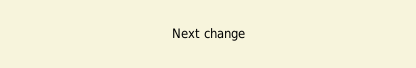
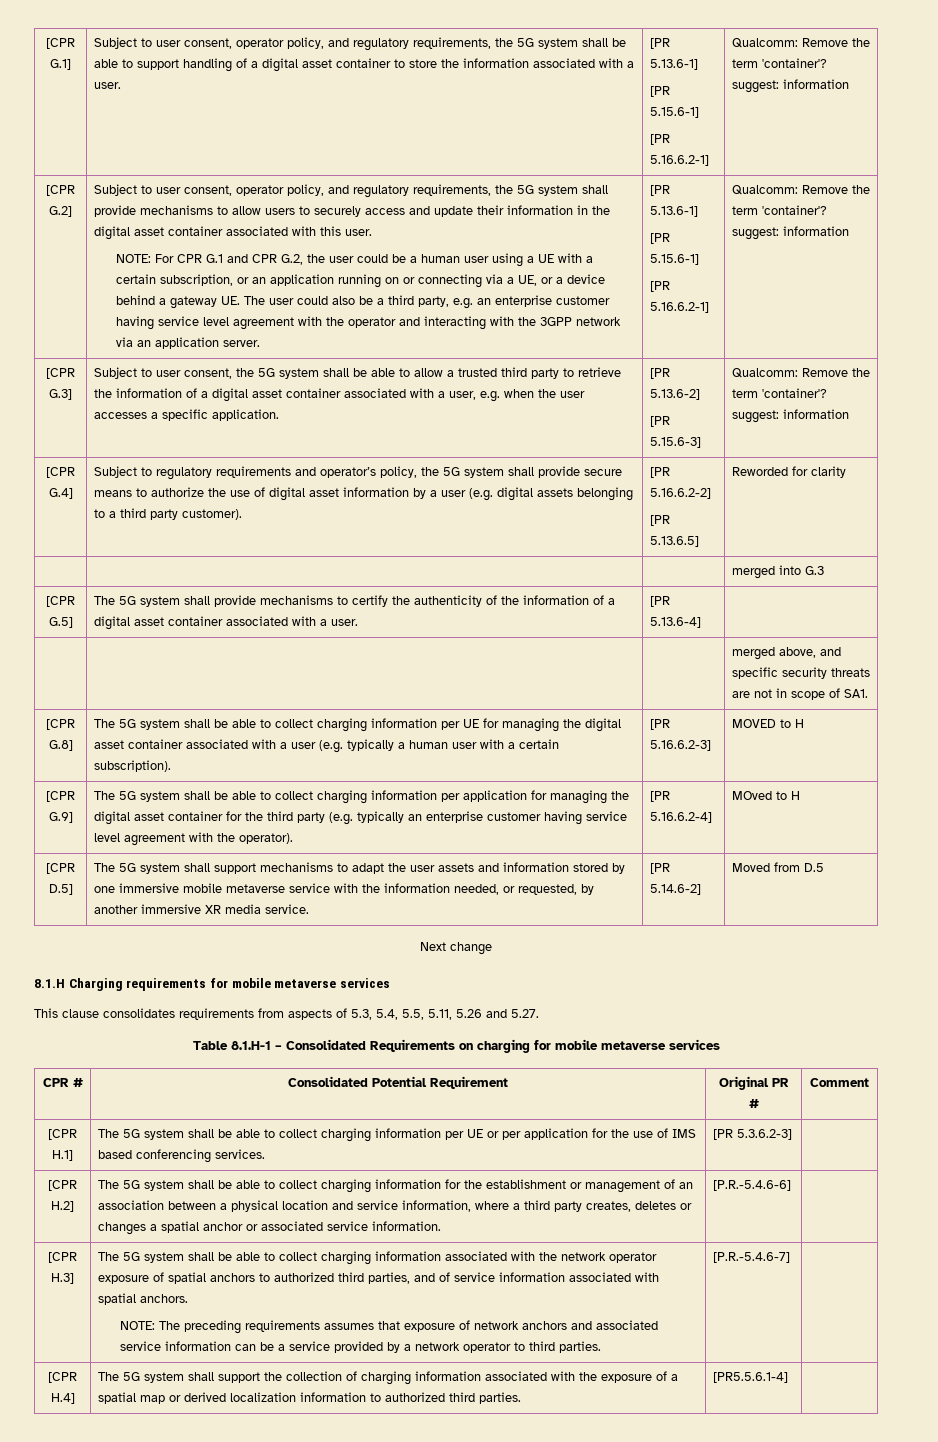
+ [CPR G.1] | Subject to user consent, operator policy, and regulatory requirements, the 5G system shall be able to support handling of a digital asset container to store the information associated with a user. | [PR 5.13.6-1]
+ [PR 5.15.6-1]
+ [PR 5.16.6.2-1] | Qualcomm: Remove the term 'container'? suggest: information
+ [CPR G.2] | Subject to user consent, operator policy, and regulatory requirements, the 5G system shall provide mechanisms to allow users to securely access and update their information in the digital asset container associated with this user.
+ NOTE: For CPR G.1 and CPR G.2, the user could be a human user using a UE with a certain subscription, or an application running on or connecting via a UE, or a device behind a gateway UE. The user could also be a third party, e.g. an enterprise customer having service level agreement with the operator and interacting with the 3GPP network via an application server. | [PR 5.13.6-1]
+ [PR 5.15.6-1]
+ [PR 5.16.6.2-1] | Qualcomm: Remove the term 'container'? suggest: information
+ [CPR G.3] | Subject to user consent, the 5G system shall be able to allow a trusted third party to retrieve the information of a digital asset container associated with a user, e.g. when the user accesses a specific application. | [PR 5.13.6-2]
+ [PR 5.15.6-3] | Qualcomm: Remove the term 'container'? suggest: information
+ [CPR G.4] | Subject to regulatory requirements and operator’s policy, the 5G system shall provide secure means to authorize the use of digital asset information by a user (e.g. digital assets belonging to a third party customer). | [PR 5.16.6.2-2]
+ [PR 5.13.6.5] | Reworded for clarity
+ | | | merged into G.3
+ [CPR G.5] | The 5G system shall provide mechanisms to certify the authenticity of the information of a digital asset container associated with a user. | [PR 5.13.6-4] |
+ | | | merged above, and specific security threats are not in scope of SA1.
+ [CPR G.8] | The 5G system shall be able to collect charging information per UE for managing the digital asset container associated with a user (e.g. typically a human user with a certain subscription). | [PR 5.16.6.2-3] | MOVED to H
+ [CPR G.9] | The 5G system shall be able to collect charging information per application for managing the digital asset container for the third party (e.g. typically an enterprise customer having service level agreement with the operator). | [PR 5.16.6.2-4] | MOved to H
+ [CPR D.5] | The 5G system shall support mechanisms to adapt the user assets and information stored by one immersive mobile metaverse service with the information needed, or requested, by another immersive XR media service. | [PR 5.14.6-2] | Moved from D.5
  Next change
+ 8.1.H Charging requirements for mobile metaverse services
+ This clause consolidates requirements from aspects of 5.3, 5.4, 5.5, 5.11, 5.26 and 5.27.
+ Table 8.1.H-1 – Consolidated Requirements on charging for mobile metaverse services
+ CPR # | Consolidated Potential Requirement | Original PR # | Comment
+ [CPR H.1] | The 5G system shall be able to collect charging information per UE or per application for the use of IMS based conferencing services. | [PR 5.3.6.2-3] |
+ [CPR H.2] | The 5G system shall be able to collect charging information for the establishment or management of an association between a physical location and service information, where a third party creates, deletes or changes a spatial anchor or associated service information. | [P.R.-5.4.6-6] |
+ [CPR H.3] | The 5G system shall be able to collect charging information associated with the network operator exposure of spatial anchors to authorized third parties, and of service information associated with spatial anchors.
+ NOTE: The preceding requirements assumes that exposure of network anchors and associated service information can be a service provided by a network operator to third parties. | [P.R.-5.4.6-7] |
+ [CPR H.4] | The 5G system shall support the collection of charging information associated with the exposure of a spatial map or derived localization information to authorized third parties. | [PR5.5.6.1-4] |

